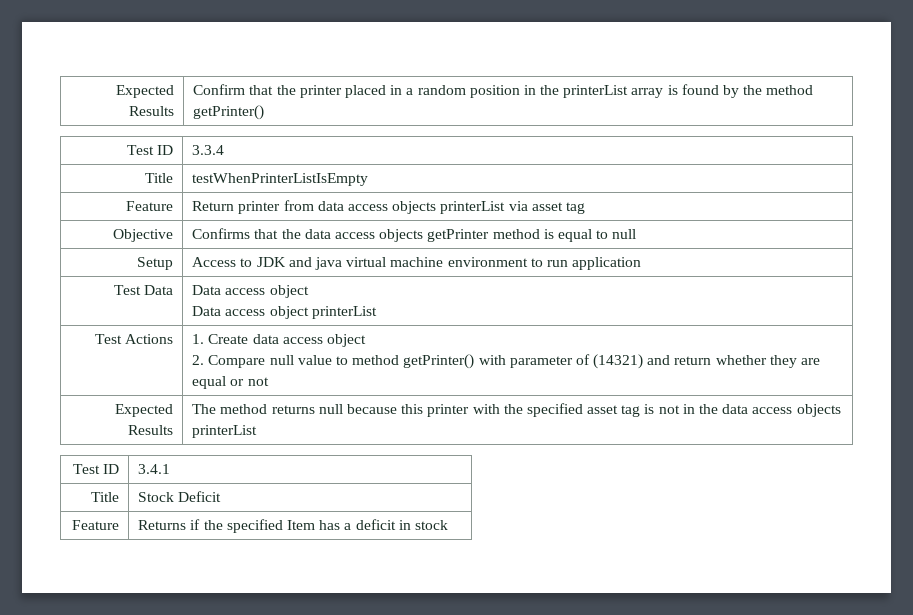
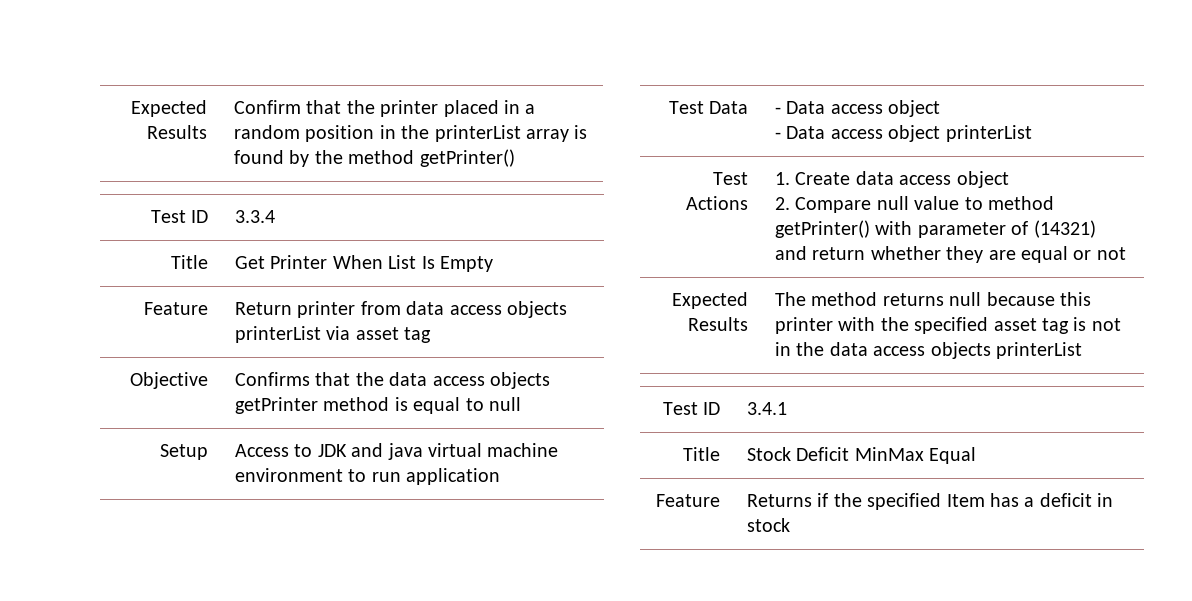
- Title | testWhenPrinterListIsEmpty
+ Title | Get Printer When List Is Empty
- Test Data | Data access object
- Data access object printerList
+ Test Data | - Data access object
+ - Data access object printerList
- Title | Stock Deficit
+ Title | Stock Deficit MinMax Equal

